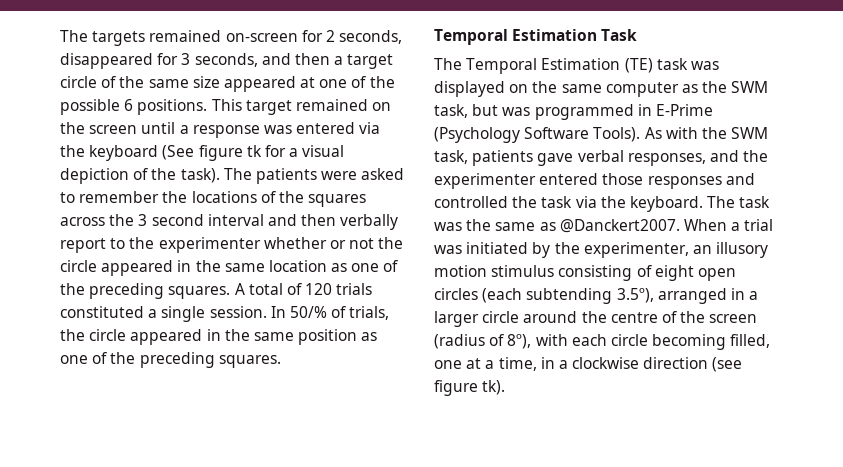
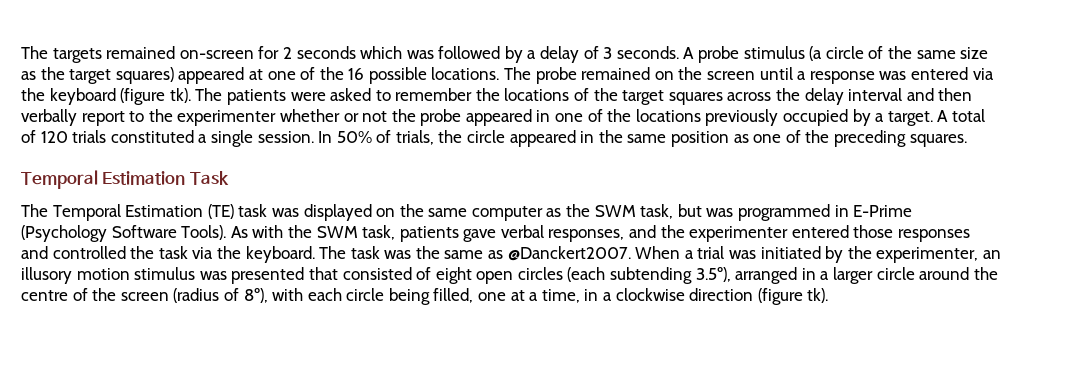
- The targets remained on-screen for 2 seconds, disappeared for 3 seconds, and then a target circle of the same size appeared at one of the possible 6 positions. This target remained on the screen until a response was entered via the keyboard (See figure tk for a visual depiction of the task).
+ The targets remained on-screen for 2 seconds which was followed by a delay of 3 seconds. A probe stimulus (a circle of the same size as the target squares) appeared at one of the 16 possible locations. The probe remained on the screen until a response was entered via the keyboard (figure tk).
- The patients were asked to remember the locations of the squares across the 3 second interval and then verbally report to the experimenter whether or not the circle appeared in the same location as one of the preceding squares.
+ The patients were asked to remember the locations of the target squares across the delay interval and then verbally report to the experimenter whether or not the probe appeared in one of the locations previously occupied by a target.
- In 50/% of trials, the circle appeared in the same position as one of the preceding squares.
+ In 50% of trials, the circle appeared in the same position as one of the preceding squares.
- When a trial was initiated by the experimenter, an illusory motion stimulus consisting of eight open circles (each subtending 3.5º), arranged in a larger circle around the centre of the screen (radius of 8º), with each circle becoming filled, one at a time, in a clockwise direction (see figure tk).
+ When a trial was initiated by the experimenter, an illusory motion stimulus was presented that consisted of eight open circles (each subtending 3.5º), arranged in a larger circle around the centre of the screen (radius of 8º), with each circle being filled, one at a time, in a clockwise direction (figure tk).

